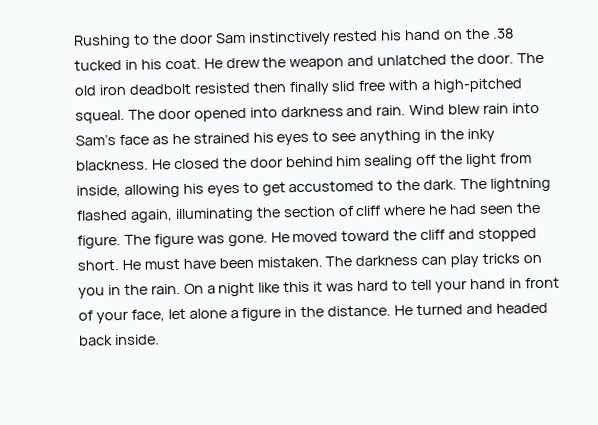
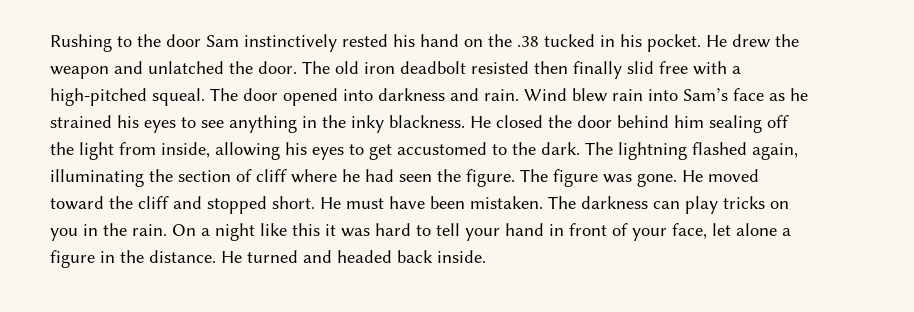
- Rushing to the door Sam instinctively rested his hand on the .38 tucked in his coat.
+ Rushing to the door Sam instinctively rested his hand on the .38 tucked in his pocket.

